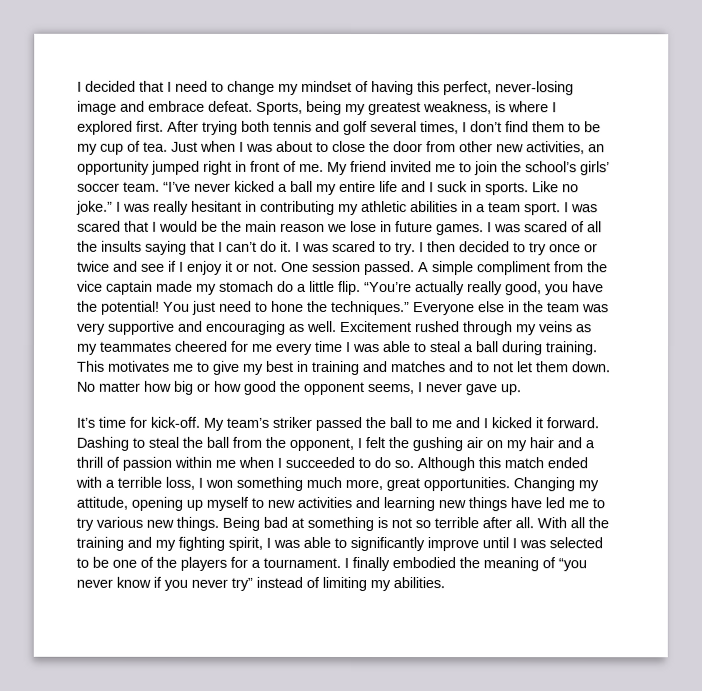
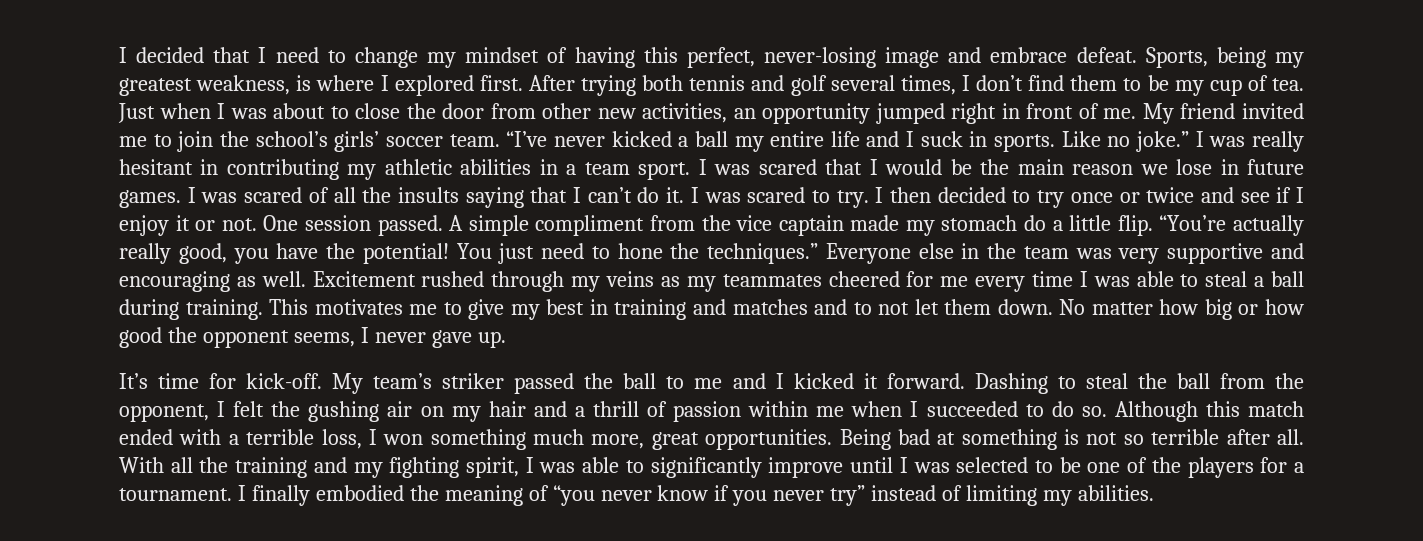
- Changing my attitude, opening up myself to new activities and learning new things have led me to try various new things.

